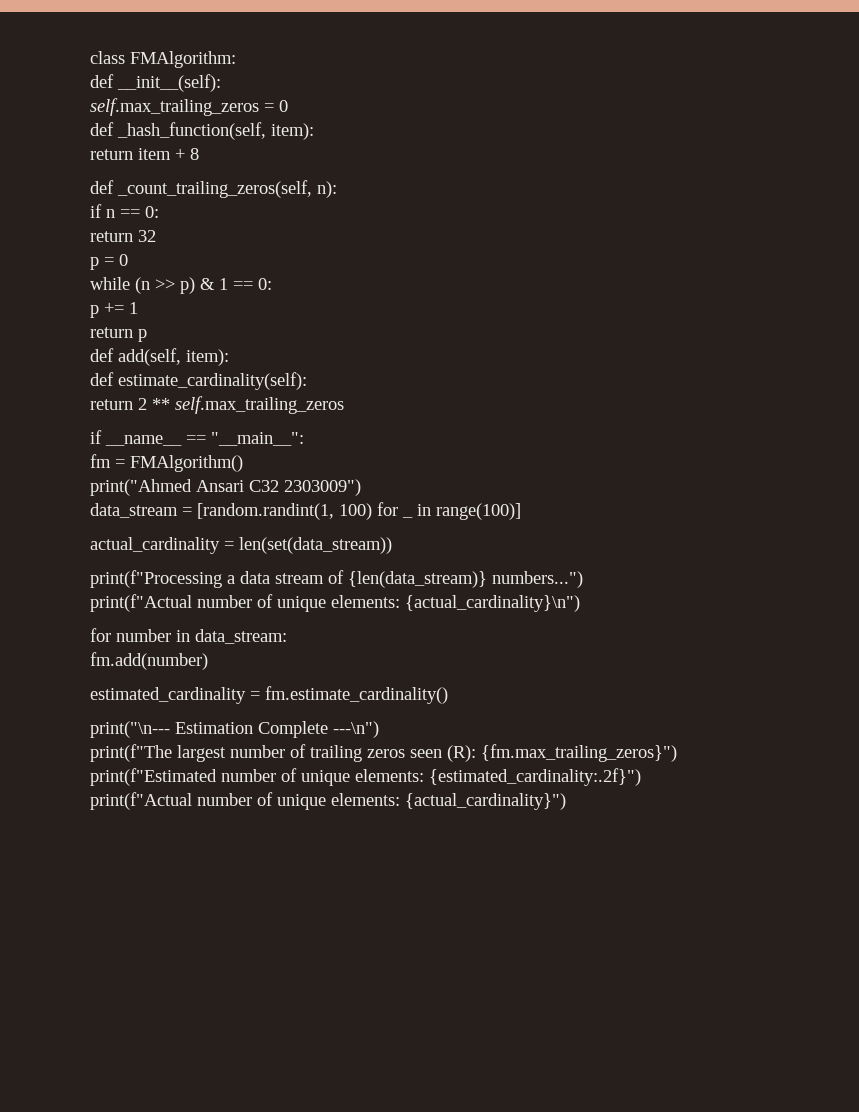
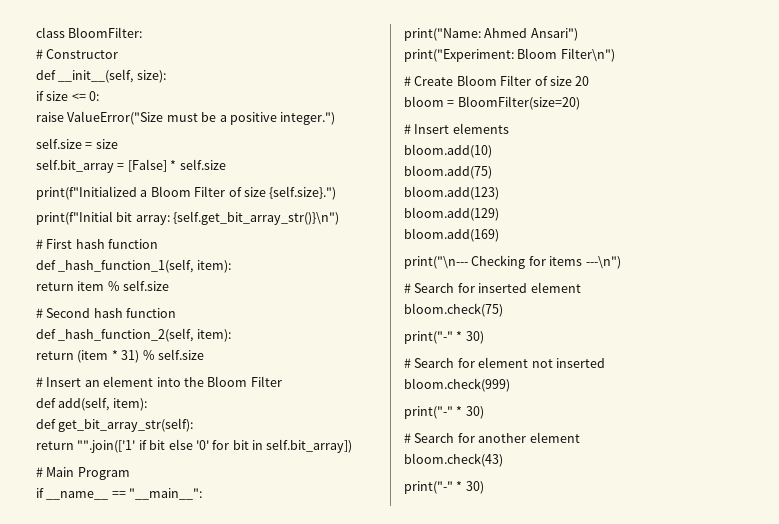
- class FMAlgorithm:
- def __init__(self):
- self.max_trailing_zeros = 0
- def _hash_function(self, item):
+ class BloomFilter:
+ # Constructor
+ def __init__(self, size):
+ if size <= 0:
+ raise ValueError("Size must be a positive integer.")
+ self.size = size
+ self.bit_array = [False] * self.size
+ print(f"Initialized a Bloom Filter of size {self.size}.")
+ print(f"Initial bit array: {self.get_bit_array_str()}\n")
+ # First hash function
+ def _hash_function_1(self, item):
- return item + 8
- def _count_trailing_zeros(self, n):
- if n == 0:
- return 32
- p = 0
- while (n >> p) & 1 == 0:
- p += 1
- return p
+ return item % self.size
+ # Second hash function
+ def _hash_function_2(self, item):
+ return (item * 31) % self.size
+ # Insert an element into the Bloom Filter
- def estimate_cardinality(self):
- return 2 ** self.max_trailing_zeros
+ def get_bit_array_str(self):
+ return "".join(['1' if bit else '0' for bit in self.bit_array])
+ # Main Program
  if __name__ == "__main__":
- fm = FMAlgorithm()
- print("Ahmed Ansari C32 2303009")
- data_stream = [random.randint(1, 100) for _ in range(100)]
- actual_cardinality = len(set(data_stream))
- print(f"Processing a data stream of {len(data_stream)} numbers...")
- print(f"Actual number of unique elements: {actual_cardinality}\n")
- for number in data_stream:
- fm.add(number)
- estimated_cardinality = fm.estimate_cardinality()
- print("\n--- Estimation Complete ---\n")
- print(f"The largest number of trailing zeros seen (R): {fm.max_trailing_zeros}")
- print(f"Estimated number of unique elements: {estimated_cardinality:.2f}")
- print(f"Actual number of unique elements: {actual_cardinality}")
+ print("Name: Ahmed Ansari")
+ print("Experiment: Bloom Filter\n")
+ # Create Bloom Filter of size 20
+ bloom = BloomFilter(size=20)
+ # Insert elements
+ bloom.add(10)
+ bloom.add(75)
+ bloom.add(123)
+ bloom.add(129)
+ bloom.add(169)
+ print("\n--- Checking for items ---\n")
+ # Search for inserted element
+ bloom.check(75)
+ print("-" * 30)
+ # Search for element not inserted
+ bloom.check(999)
+ print("-" * 30)
+ # Search for another element
+ bloom.check(43)
+ print("-" * 30)

